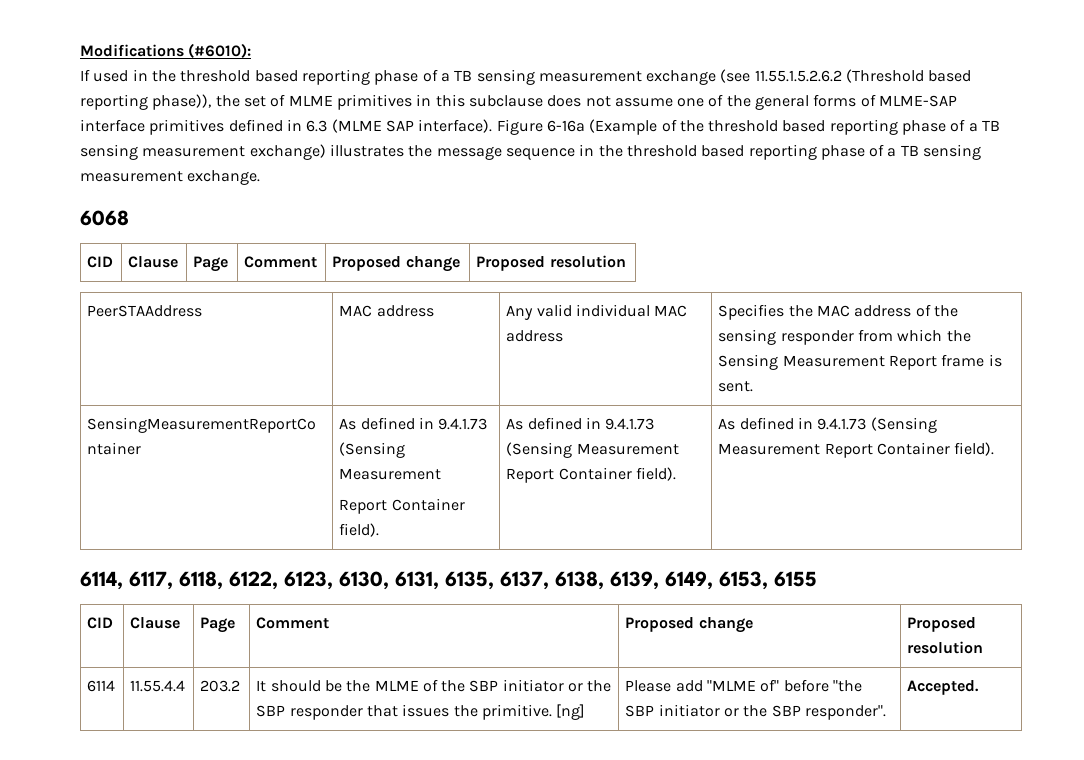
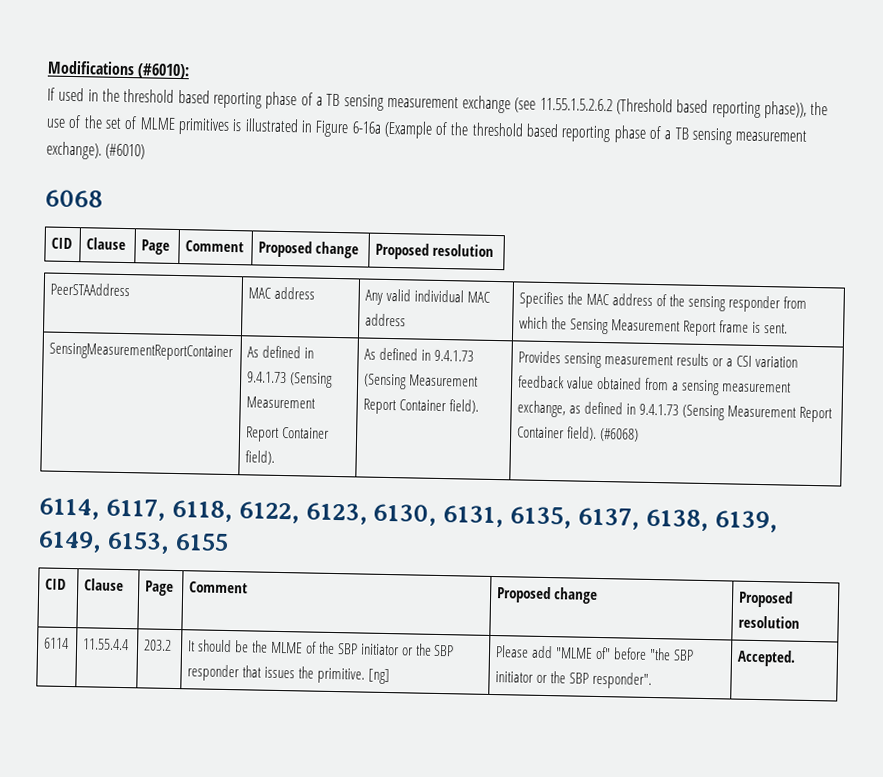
- If used in the threshold based reporting phase of a TB sensing measurement exchange (see 11.55.1.5.2.6.2 (Threshold based reporting phase)), the set of MLME primitives in this subclause does not assume one of the general forms of MLME-SAP interface primitives defined in 6.3 (MLME SAP interface). Figure 6-16a (Example of the threshold based reporting phase of a TB sensing measurement exchange) illustrates the message sequence in the threshold based reporting phase of a TB sensing measurement exchange.
+ If used in the threshold based reporting phase of a TB sensing measurement exchange (see 11.55.1.5.2.6.2 (Threshold based reporting phase)), the use of the set of MLME primitives is illustrated in Figure 6-16a (Example of the threshold based reporting phase of a TB sensing measurement exchange). (#6010)
- As defined in 9.4.1.73 (Sensing Measurement Report Container field). | As defined in 9.4.1.73 (Sensing Measurement Report Container field).
+ As defined in 9.4.1.73 (Sensing Measurement Report Container field). | Provides sensing measurement results or a CSI variation feedback value obtained from a sensing measurement exchange, as defined in 9.4.1.73 (Sensing Measurement Report Container field). (#6068)

